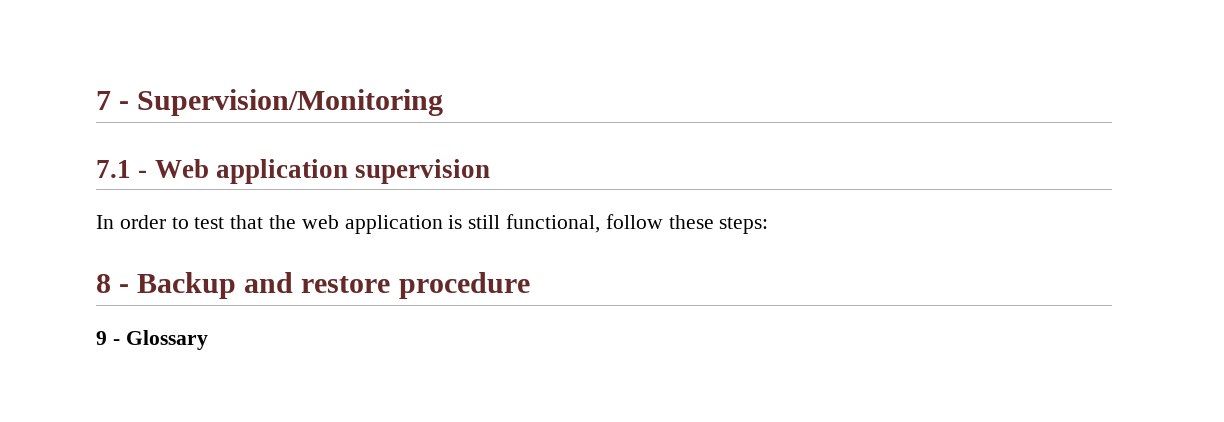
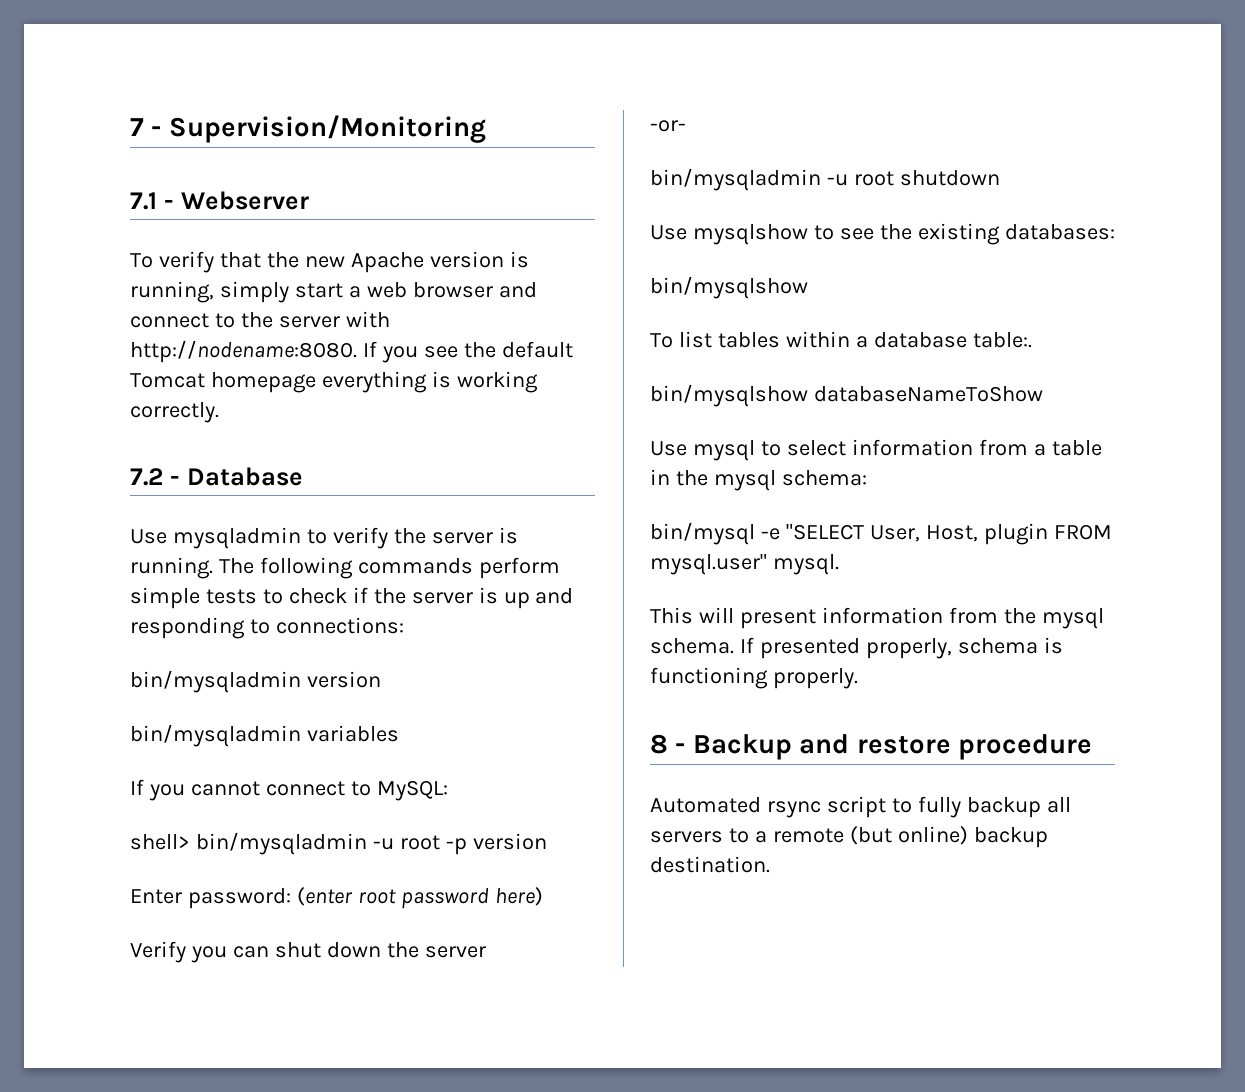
- 7.1 - Web application supervision
- In order to test that the web application is still functional, follow these steps:
+ 7.1 - Webserver
+ To verify that the new Apache version is running, simply start a web browser and connect to the server with http://nodename:8080. If you see the default Tomcat homepage everything is working correctly.
+ 7.2 - Database
+ Use mysqladmin to verify the server is running. The following commands perform simple tests to check if the server is up and responding to connections:
+ bin/mysqladmin version
+ bin/mysqladmin variables
+ If you cannot connect to MySQL:
+ shell> bin/mysqladmin -u root -p version
+ Enter password: (enter root password here)
+ Verify you can shut down the server
+ -or-
+ bin/mysqladmin -u root shutdown
+ Use mysqlshow to see the existing databases:
+ bin/mysqlshow
+ To list tables within a database table:.
+ bin/mysqlshow databaseNameToShow
+ Use mysql to select information from a table in the mysql schema:
+ bin/mysql -e "SELECT User, Host, plugin FROM mysql.user" mysql.
+ This will present information from the mysql schema. If presented properly, schema is functioning properly.
- 9 - Glossary
+ Automated rsync script to fully backup all servers to a remote (but online) backup destination.

